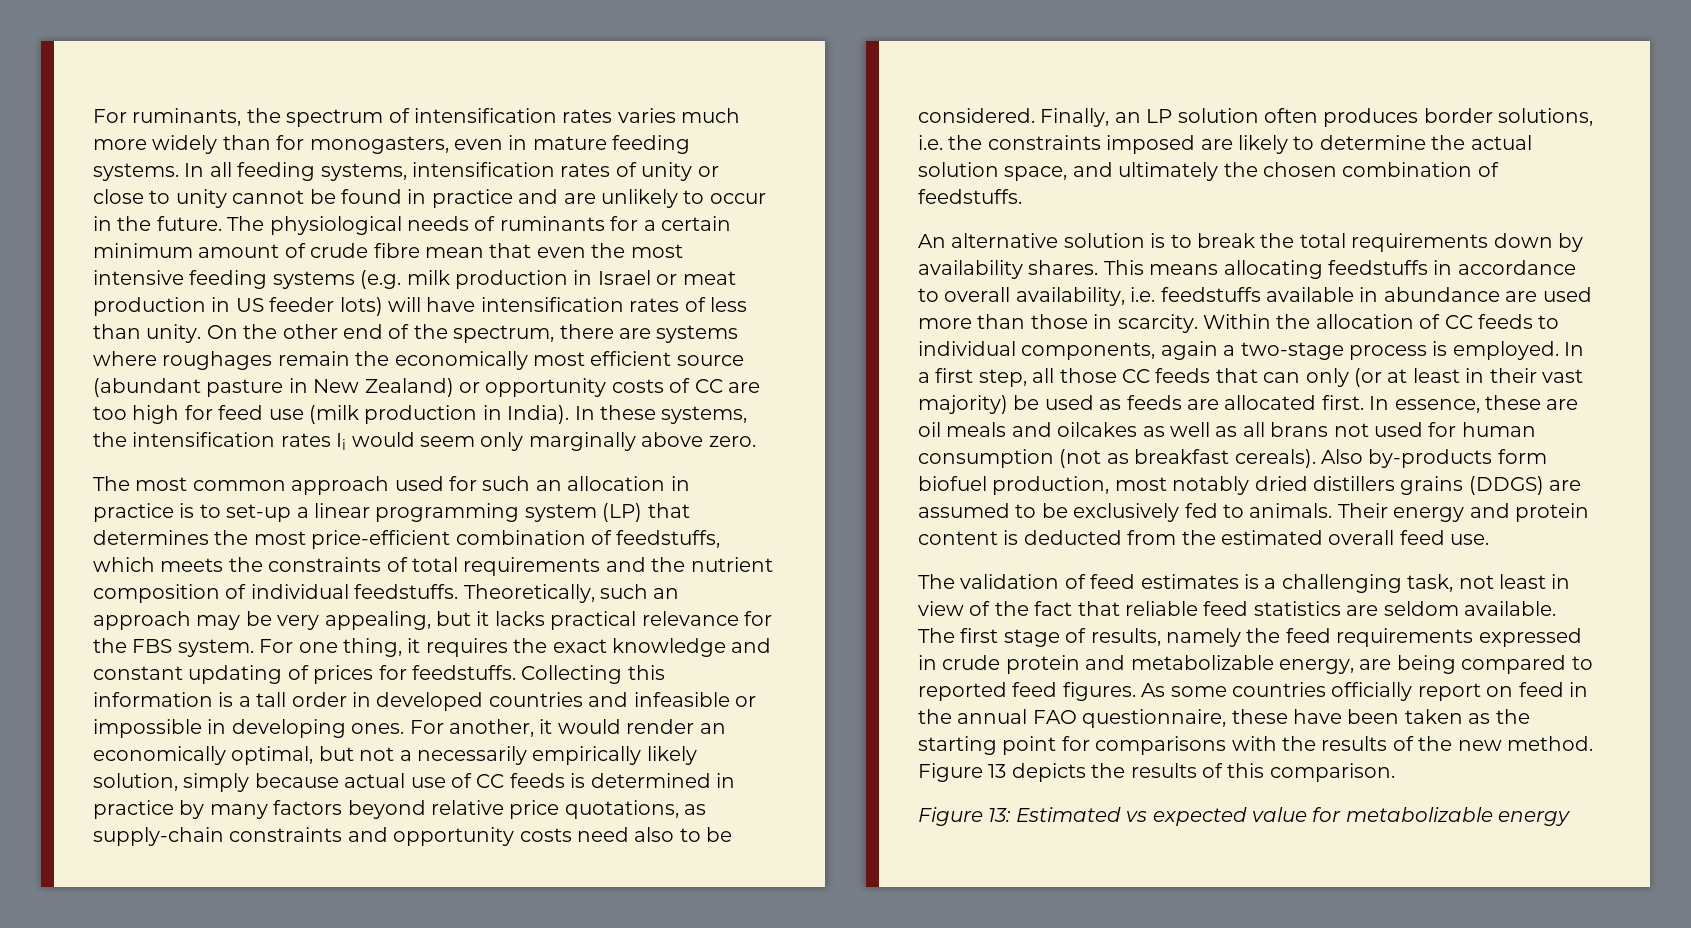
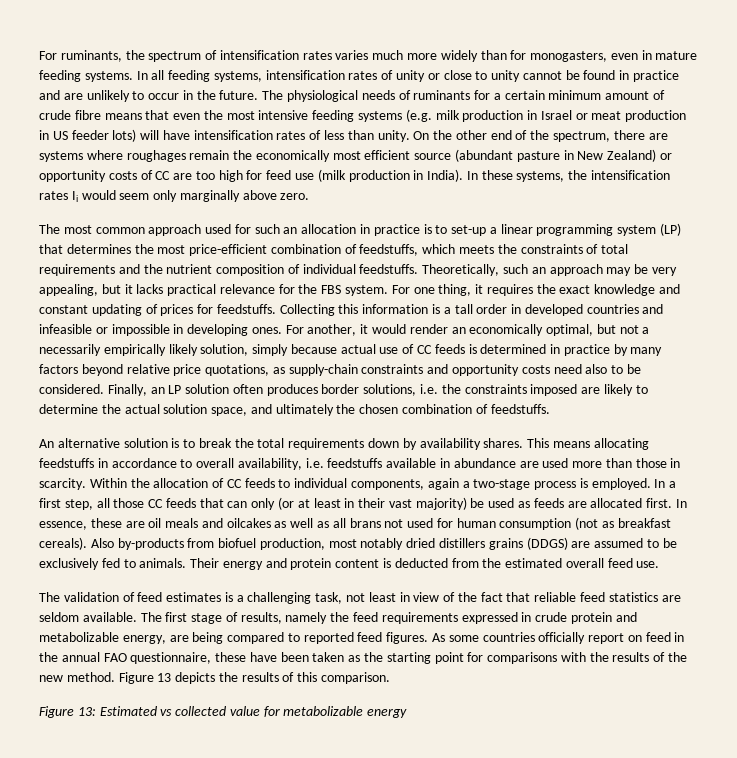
- The physiological needs of ruminants for a certain minimum amount of crude fibre mean that even the most intensive feeding systems (e.g. milk production in Israel or meat production in US feeder lots) will have intensification rates of less than unity.
+ The physiological needs of ruminants for a certain minimum amount of crude fibre means that even the most intensive feeding systems (e.g. milk production in Israel or meat production in US feeder lots) will have intensification rates of less than unity.
- Also by-products form biofuel production, most notably dried distillers grains (DDGS) are assumed to be exclusively fed to animals.
+ Also by-products from biofuel production, most notably dried distillers grains (DDGS) are assumed to be exclusively fed to animals.
- Figure 13: Estimated vs expected value for metabolizable energy
+ Figure 13: Estimated vs collected value for metabolizable energy

